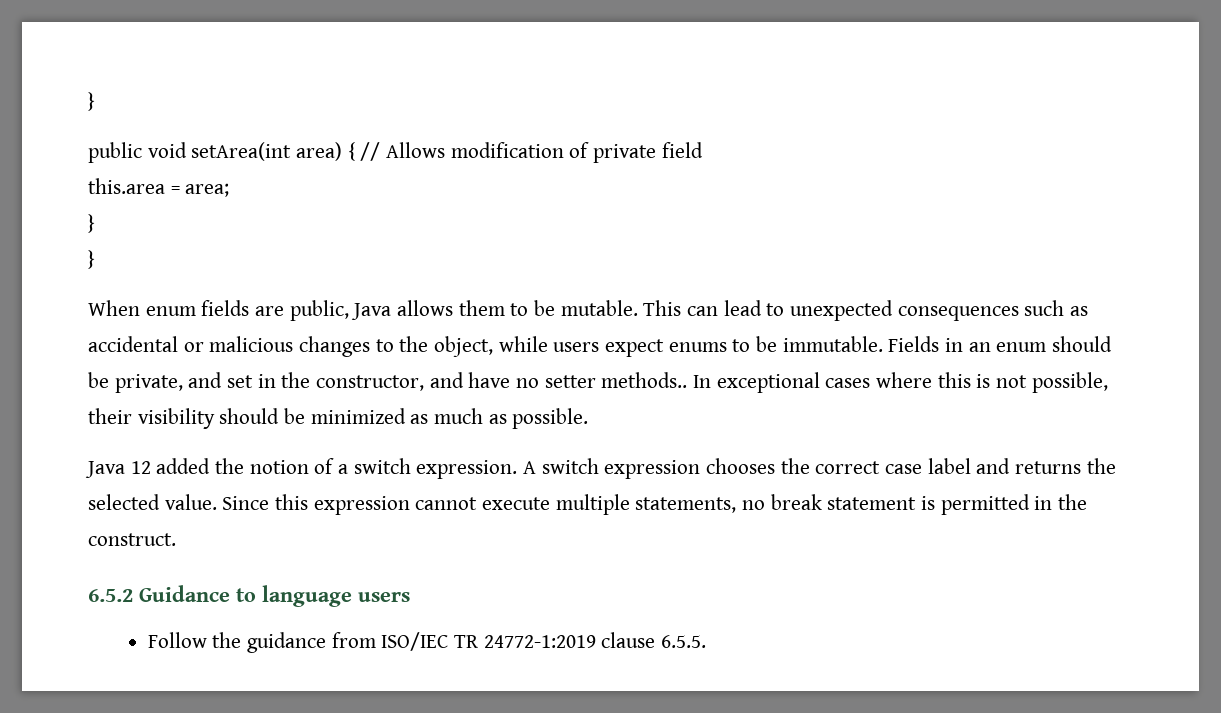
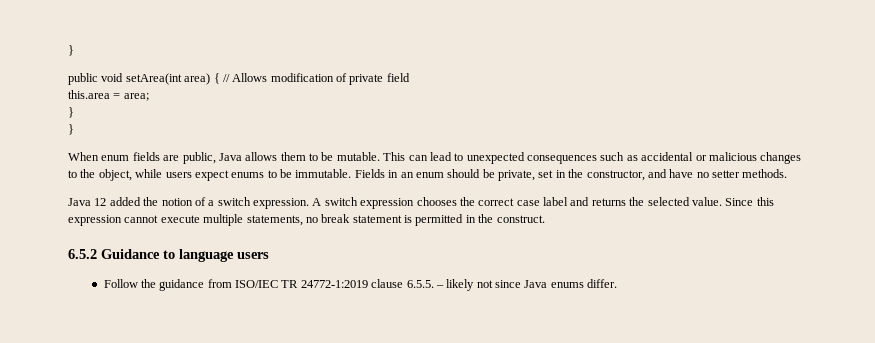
- Fields in an enum should be private, and set in the constructor, and have no setter methods.. In exceptional cases where this is not possible, their visibility should be minimized as much as possible.
+ Fields in an enum should be private, set in the constructor, and have no setter methods.
- Follow the guidance from ISO/IEC TR 24772-1:2019 clause 6.5.5.
+ Follow the guidance from ISO/IEC TR 24772-1:2019 clause 6.5.5. – likely not since Java enums differ.

